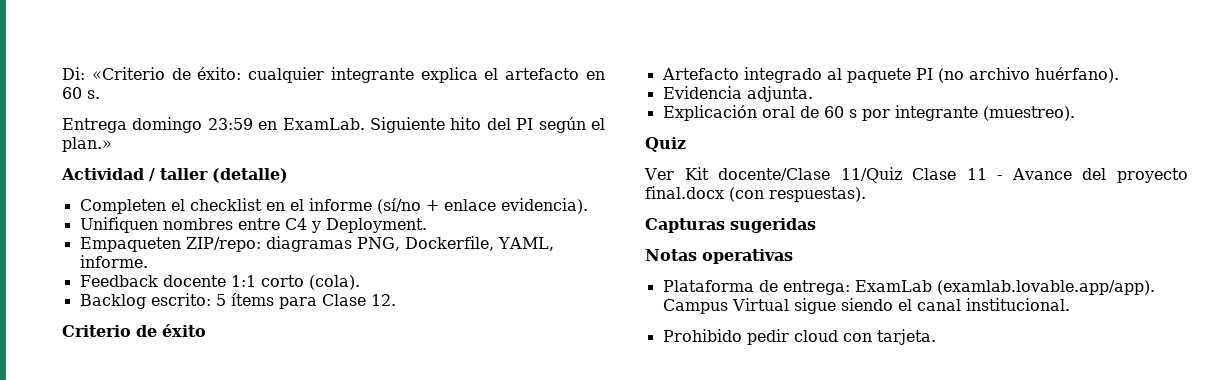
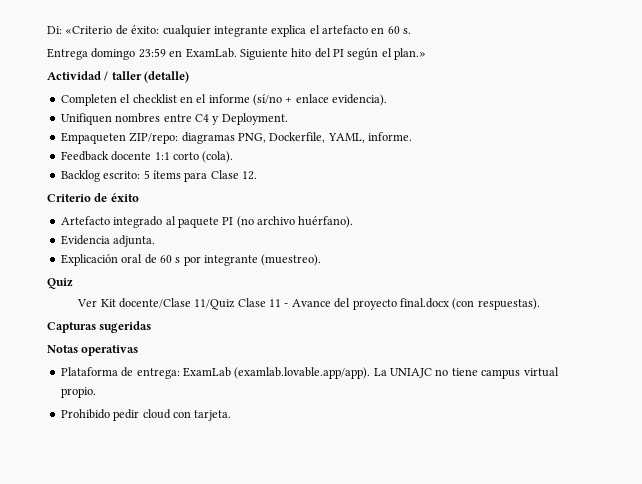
- Plataforma de entrega: ExamLab (examlab.lovable.app/app). Campus Virtual sigue siendo el canal institucional.
+ Plataforma de entrega: ExamLab (examlab.lovable.app/app). La UNIAJC no tiene campus virtual propio.

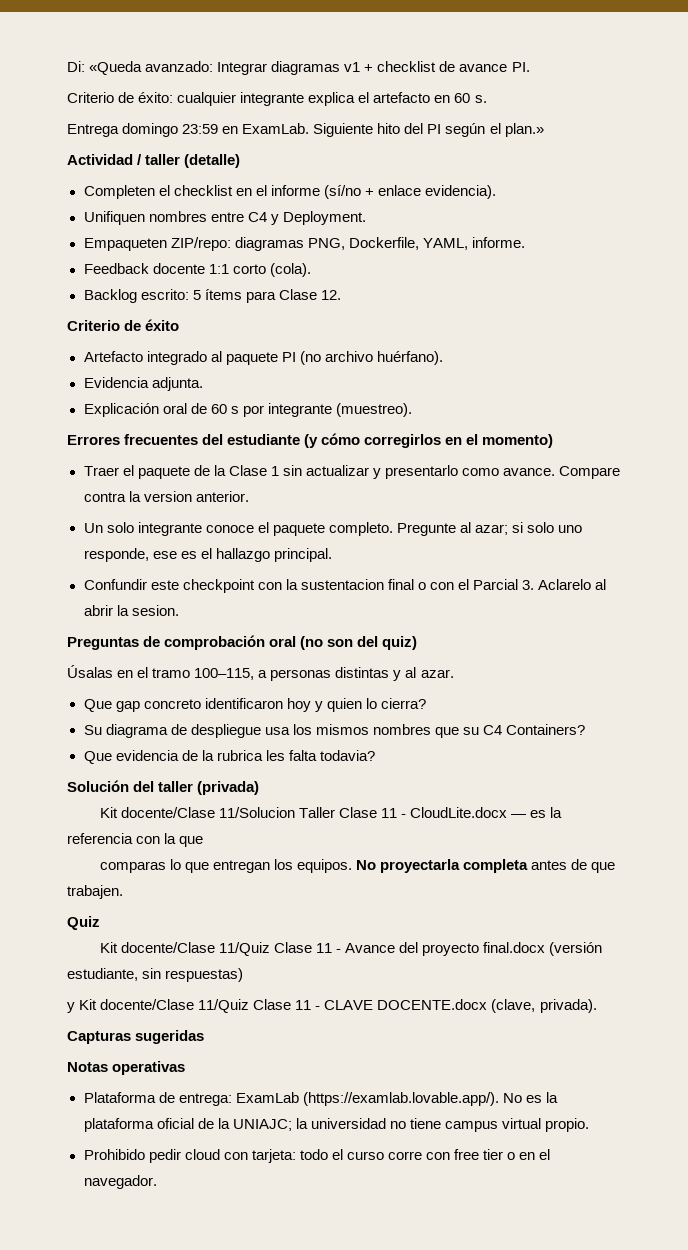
- Di: «Criterio de éxito: cualquier integrante explica el artefacto en 60 s.
+ Di: «Queda avanzado: Integrar diagramas v1 + checklist de avance PI.
+ Criterio de éxito: cualquier integrante explica el artefacto en 60 s.
+ Errores frecuentes del estudiante (y cómo corregirlos en el momento)
+ Traer el paquete de la Clase 1 sin actualizar y presentarlo como avance. Compare contra la version anterior.
+ Un solo integrante conoce el paquete completo. Pregunte al azar; si solo uno responde, ese es el hallazgo principal.
+ Confundir este checkpoint con la sustentacion final o con el Parcial 3. Aclarelo al abrir la sesion.
+ Preguntas de comprobación oral (no son del quiz)
+ Úsalas en el tramo 100–115, a personas distintas y al azar.
+ Que gap concreto identificaron hoy y quien lo cierra?
+ Su diagrama de despliegue usa los mismos nombres que su C4 Containers?
+ Que evidencia de la rubrica les falta todavia?
+ Solución del taller (privada)
+ Kit docente/Clase 11/Solucion Taller Clase 11 - CloudLite.docx — es la referencia con la que
+ comparas lo que entregan los equipos. No proyectarla completa antes de que trabajen.
- Ver Kit docente/Clase 11/Quiz Clase 11 - Avance del proyecto final.docx (con respuestas).
+ Kit docente/Clase 11/Quiz Clase 11 - Avance del proyecto final.docx (versión estudiante, sin respuestas)
+ y Kit docente/Clase 11/Quiz Clase 11 - CLAVE DOCENTE.docx (clave, privada).
- Plataforma de entrega: ExamLab (examlab.lovable.app/app). La UNIAJC no tiene campus virtual propio.
+ Plataforma de entrega: ExamLab (https://examlab.lovable.app/). No es la plataforma oficial de la UNIAJC; la universidad no tiene campus virtual propio.
- Prohibido pedir cloud con tarjeta.
+ Prohibido pedir cloud con tarjeta: todo el curso corre con free tier o en el navegador.

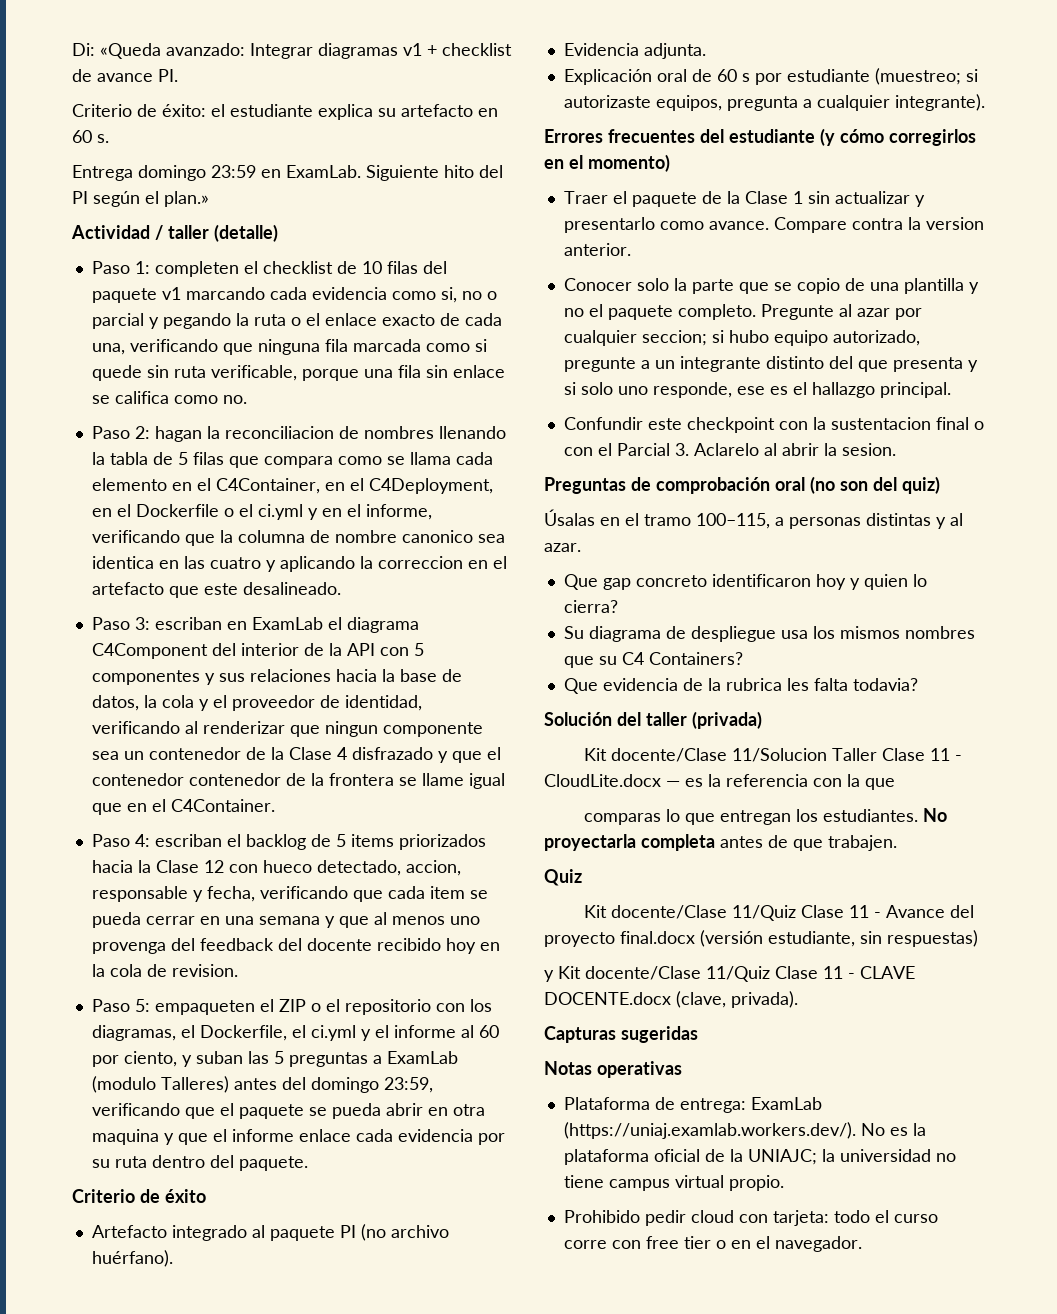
- Criterio de éxito: cualquier integrante explica el artefacto en 60 s.
+ Criterio de éxito: el estudiante explica su artefacto en 60 s.
- Completen el checklist en el informe (sí/no + enlace evidencia).
- Unifiquen nombres entre C4 y Deployment.
- Empaqueten ZIP/repo: diagramas PNG, Dockerfile, YAML, informe.
- Feedback docente 1:1 corto (cola).
- Backlog escrito: 5 ítems para Clase 12.
+ Paso 1: completen el checklist de 10 filas del paquete v1 marcando cada evidencia como si, no o parcial y pegando la ruta o el enlace exacto de cada una, verificando que ninguna fila marcada como si quede sin ruta verificable, porque una fila sin enlace se califica como no.
+ Paso 2: hagan la reconciliacion de nombres llenando la tabla de 5 filas que compara como se llama cada elemento en el C4Container, en el C4Deployment, en el Dockerfile o el ci.yml y en el informe, verificando que la columna de nombre canonico sea identica en las cuatro y aplicando la correccion en el artefacto que este desalineado.
+ Paso 3: escriban en ExamLab el diagrama C4Component del interior de la API con 5 componentes y sus relaciones hacia la base de datos, la cola y el proveedor de identidad, verificando al renderizar que ningun componente sea un contenedor de la Clase 4 disfrazado y que el contenedor contenedor de la frontera se llame igual que en el C4Container.
+ Paso 4: escriban el backlog de 5 items priorizados hacia la Clase 12 con hueco detectado, accion, responsable y fecha, verificando que cada item se pueda cerrar en una semana y que al menos uno provenga del feedback del docente recibido hoy en la cola de revision.
+ Paso 5: empaqueten el ZIP o el repositorio con los diagramas, el Dockerfile, el ci.yml y el informe al 60 por ciento, y suban las 5 preguntas a ExamLab (modulo Talleres) antes del domingo 23:59, verificando que el paquete se pueda abrir en otra maquina y que el informe enlace cada evidencia por su ruta dentro del paquete.
- Explicación oral de 60 s por integrante (muestreo).
+ Explicación oral de 60 s por estudiante (muestreo; si autorizaste equipos, pregunta a cualquier integrante).
- Un solo integrante conoce el paquete completo.
+ Conocer solo la parte que se copio de una plantilla y no el paquete completo.
- Pregunte al azar; si solo uno responde, ese es el hallazgo principal.
+ Pregunte al azar por cualquier seccion; si hubo equipo autorizado, pregunte a un integrante distinto del que presenta y si solo uno responde, ese es el hallazgo principal.
- comparas lo que entregan los equipos.
+ comparas lo que entregan los estudiantes.
- Plataforma de entrega: ExamLab (https://examlab.lovable.app/). No es la plataforma oficial de la UNIAJC; la universidad no tiene campus virtual propio.
+ Plataforma de entrega: ExamLab (https://uniaj.examlab.workers.dev/). No es la plataforma oficial de la UNIAJC; la universidad no tiene campus virtual propio.

